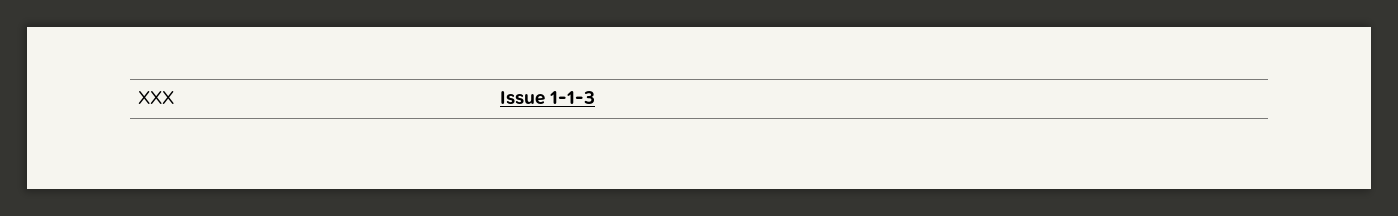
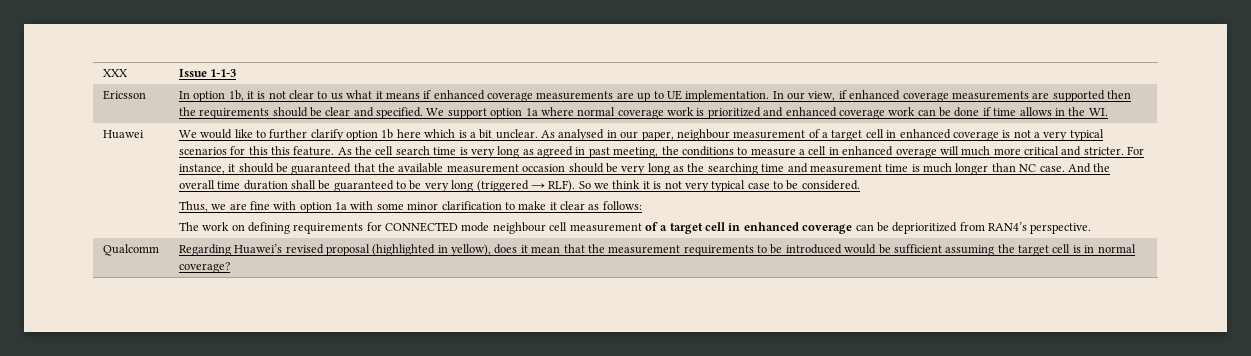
+ Ericsson | In option 1b, it is not clear to us what it means if enhanced coverage measurements are up to UE implementation. In our view, if enhanced coverage measurements are supported then the requirements should be clear and specified. We support option 1a where normal coverage work is prioritized and enhanced coverage work can be done if time allows in the WI.
+ Huawei | We would like to further clarify option 1b here which is a bit unclear. As analysed in our paper, neighbour measurement of a target cell in enhanced coverage is not a very typical scenarios for this this feature. As the cell search time is very long as agreed in past meeting, the conditions to measure a cell in enhanced overage will much more critical and stricter. For instance, it should be guaranteed that the available measurement occasion should be very long as the searching time and measurement time is much longer than NC case. And the overall time duration shall be guaranteed to be very long (triggered → RLF). So we think it is not very typical case to be considered.
+ Thus, we are fine with option 1a with some minor clarification to make it clear as follows:
+ The work on defining requirements for CONNECTED mode neighbour cell measurement of a target cell in enhanced coverage can be deprioritized from RAN4’s perspective.
+ Qualcomm | Regarding Huawei’s revised proposal (highlighted in yellow), does it mean that the measurement requirements to be introduced would be sufficient assuming the target cell is in normal coverage?

